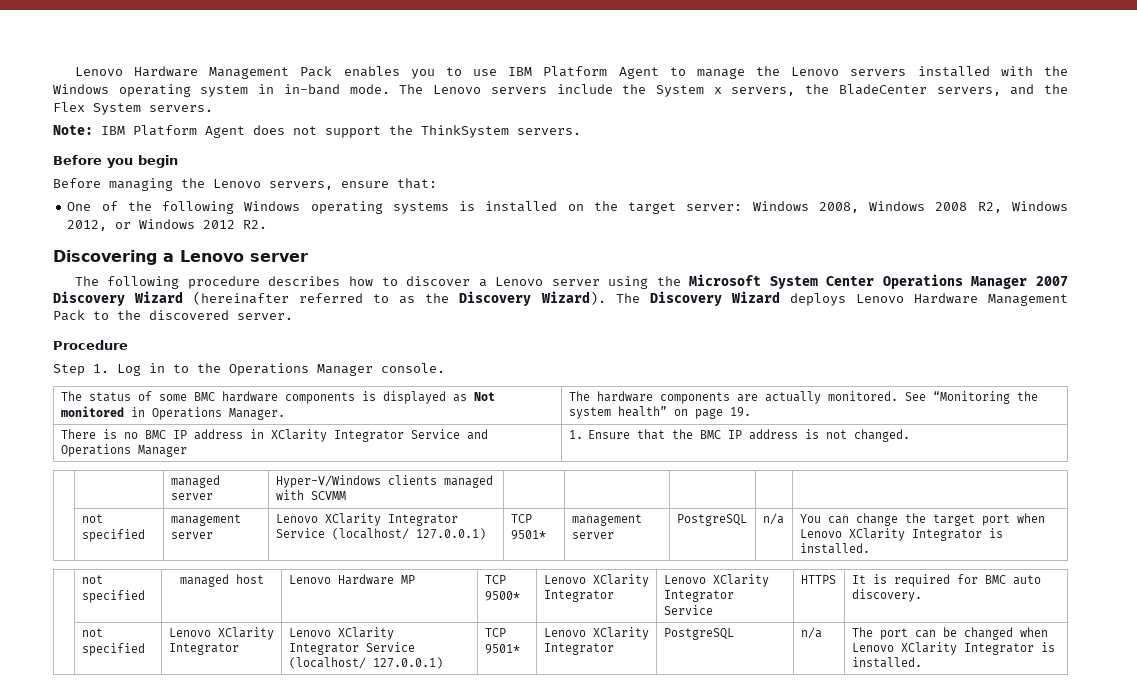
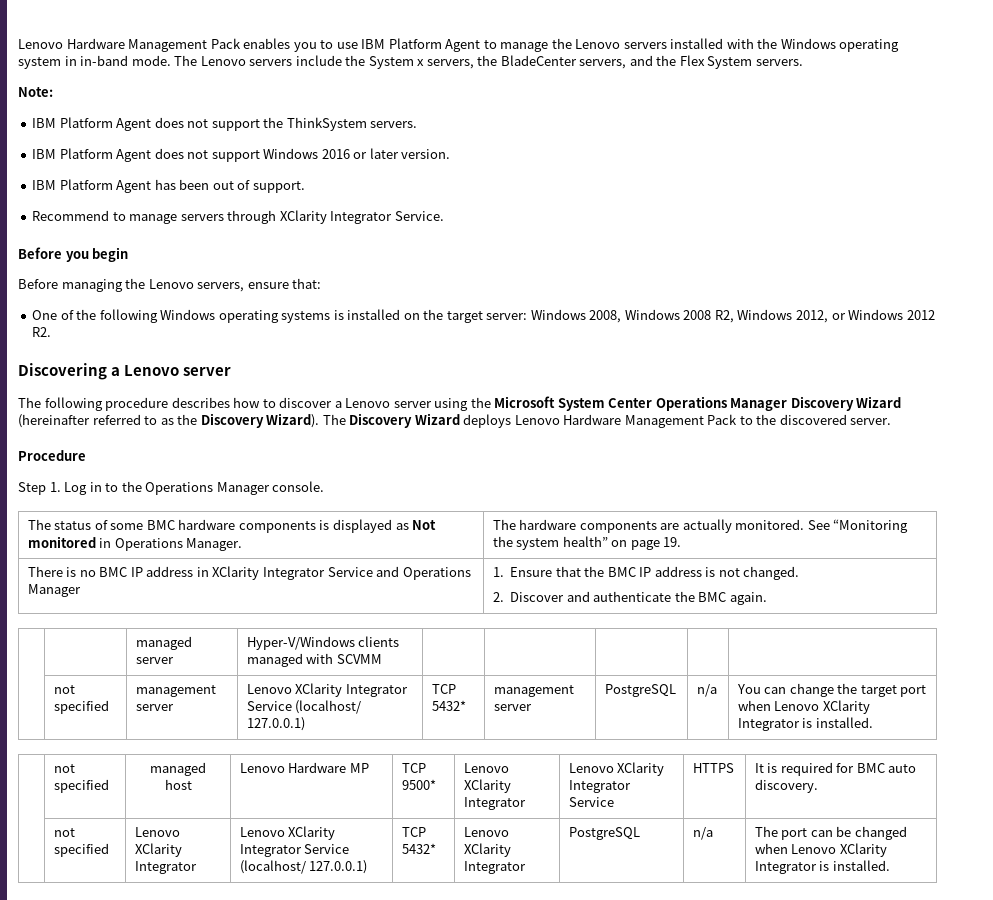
- Note: IBM Platform Agent does not support the ThinkSystem servers.
+ Note:
+ IBM Platform Agent does not support the ThinkSystem servers.
+ IBM Platform Agent does not support Windows 2016 or later version.
+ IBM Platform Agent has been out of support.
+ Recommend to manage servers through XClarity Integrator Service.
- The following procedure describes how to discover a Lenovo server using the Microsoft System Center Operations Manager 2007 Discovery Wizard (hereinafter referred to as the Discovery Wizard).
+ The following procedure describes how to discover a Lenovo server using the Microsoft System Center Operations Manager Discovery Wizard (hereinafter referred to as the Discovery Wizard).
  There is no BMC IP address in XClarity Integrator Service and Operations Manager | 1. Ensure that the BMC IP address is not changed.
+ 2. Discover and authenticate the BMC again.
- | not specified | management server | Lenovo XClarity Integrator Service (localhost/ 127.0.0.1) | TCP 9501* | management server | PostgreSQL | n/a | You can change the target port when Lenovo XClarity Integrator is installed.
+ | not specified | management server | Lenovo XClarity Integrator Service (localhost/ 127.0.0.1) | TCP 5432* | management server | PostgreSQL | n/a | You can change the target port when Lenovo XClarity Integrator is installed.
- | not specified | Lenovo XClarity Integrator | Lenovo XClarity Integrator Service (localhost/ 127.0.0.1) | TCP 9501* | Lenovo XClarity Integrator | PostgreSQL | n/a | The port can be changed when Lenovo XClarity Integrator is installed.
+ | not specified | Lenovo XClarity Integrator | Lenovo XClarity Integrator Service (localhost/ 127.0.0.1) | TCP 5432* | Lenovo XClarity Integrator | PostgreSQL | n/a | The port can be changed when Lenovo XClarity Integrator is installed.

